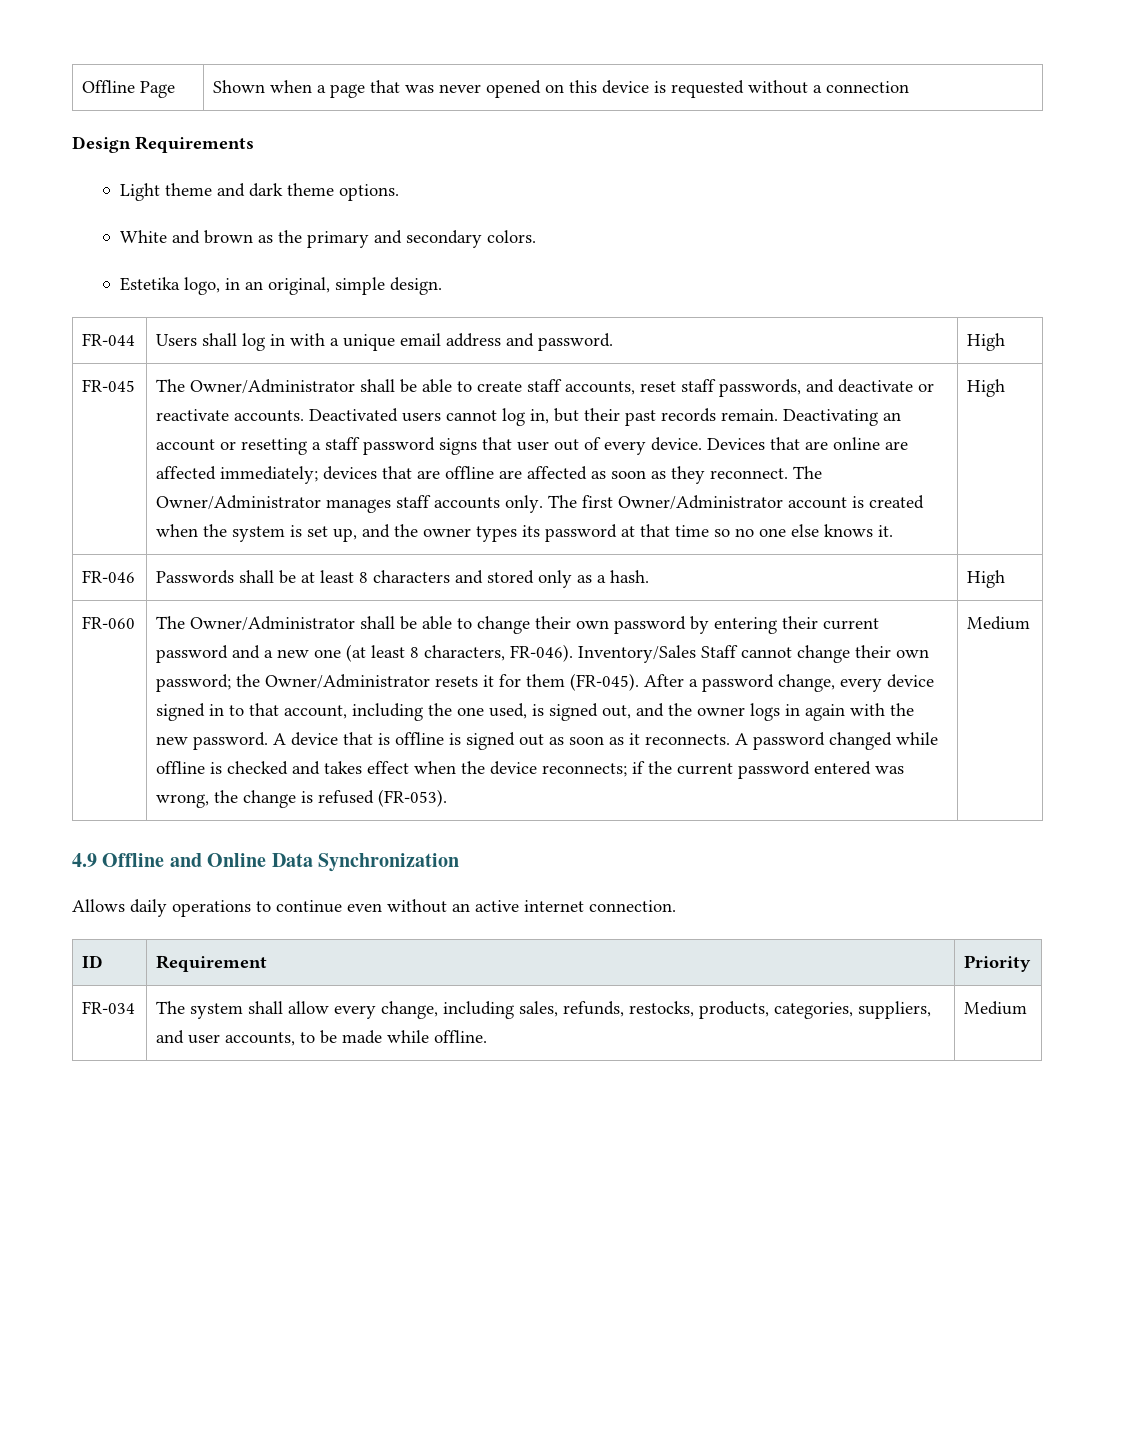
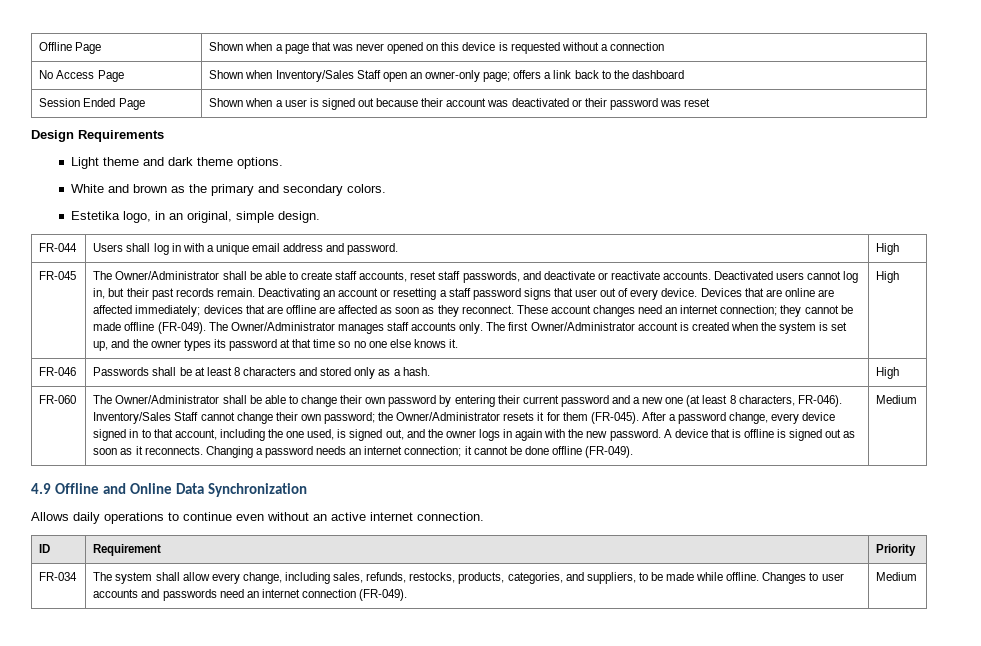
+ No Access Page | Shown when Inventory/Sales Staff open an owner-only page; offers a link back to the dashboard
+ Session Ended Page | Shown when a user is signed out because their account was deactivated or their password was reset
+ These account changes need an internet connection; they cannot be made offline (FR-049).
- A password changed while offline is checked and takes effect when the device reconnects; if the current password entered was wrong, the change is refused (FR-053).
+ Changing a password needs an internet connection; it cannot be done offline (FR-049).
- FR-034 | The system shall allow every change, including sales, refunds, restocks, products, categories, suppliers, and user accounts, to be made while offline. | Medium
+ FR-034 | The system shall allow every change, including sales, refunds, restocks, products, categories, and suppliers, to be made while offline. Changes to user accounts and passwords need an internet connection (FR-049). | Medium

